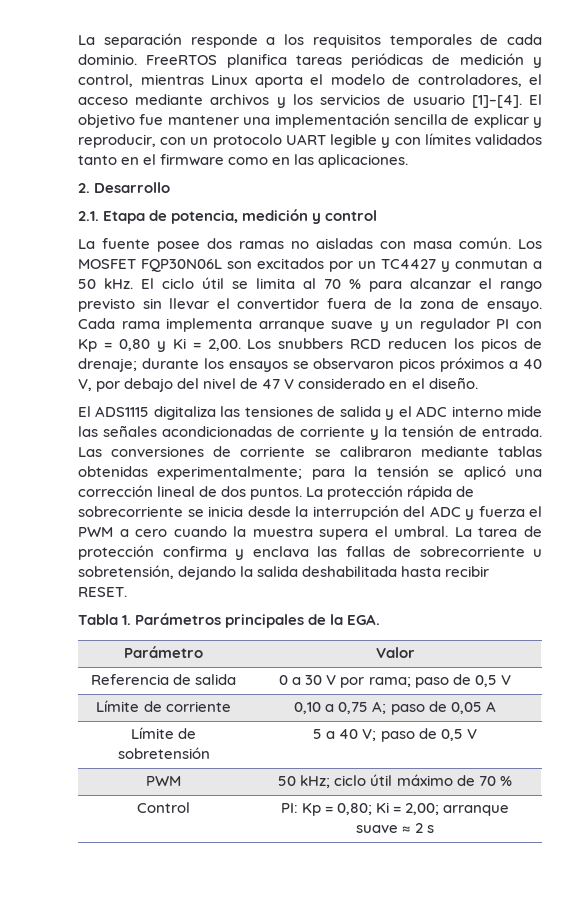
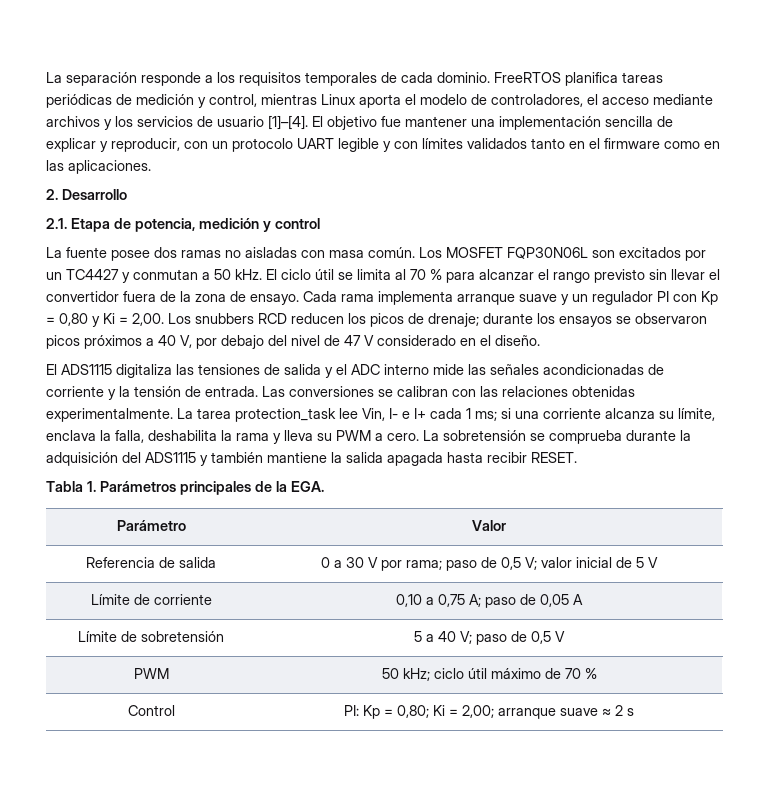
- Las conversiones de corriente se calibraron mediante tablas obtenidas experimentalmente; para la tensión se aplicó una corrección lineal de dos puntos. La protección rápida de sobrecorriente se inicia desde la interrupción del ADC y fuerza el PWM a cero cuando la muestra supera el umbral. La tarea de protección confirma y enclava las fallas de sobrecorriente u sobretensión, dejando la salida deshabilitada hasta recibir RESET.
+ Las conversiones se calibran con las relaciones obtenidas experimentalmente. La tarea protection_task lee Vin, I- e I+ cada 1 ms; si una corriente alcanza su límite, enclava la falla, deshabilita la rama y lleva su PWM a cero. La sobretensión se comprueba durante la adquisición del ADS1115 y también mantiene la salida apagada hasta recibir RESET.
- Referencia de salida | 0 a 30 V por rama; paso de 0,5 V
+ Referencia de salida | 0 a 30 V por rama; paso de 0,5 V; valor inicial de 5 V

